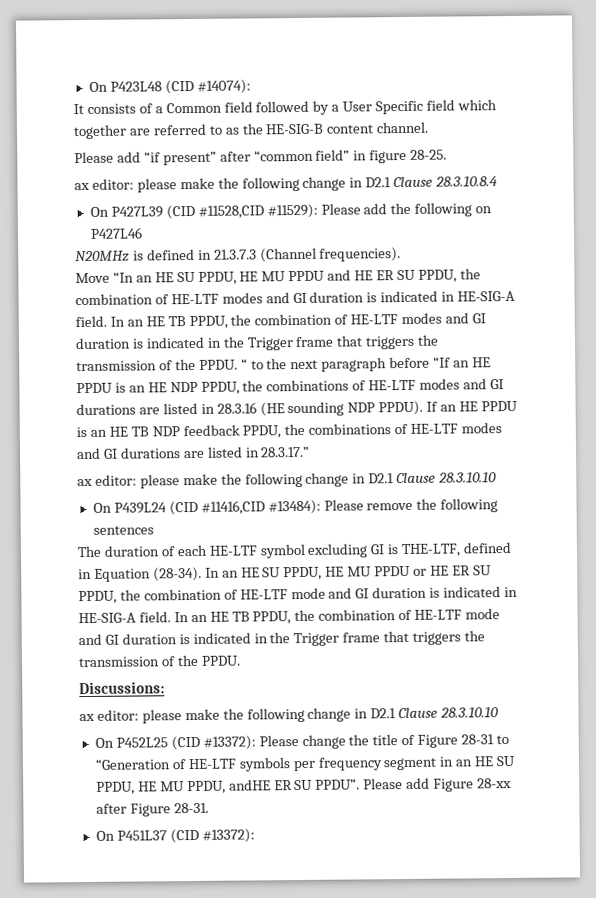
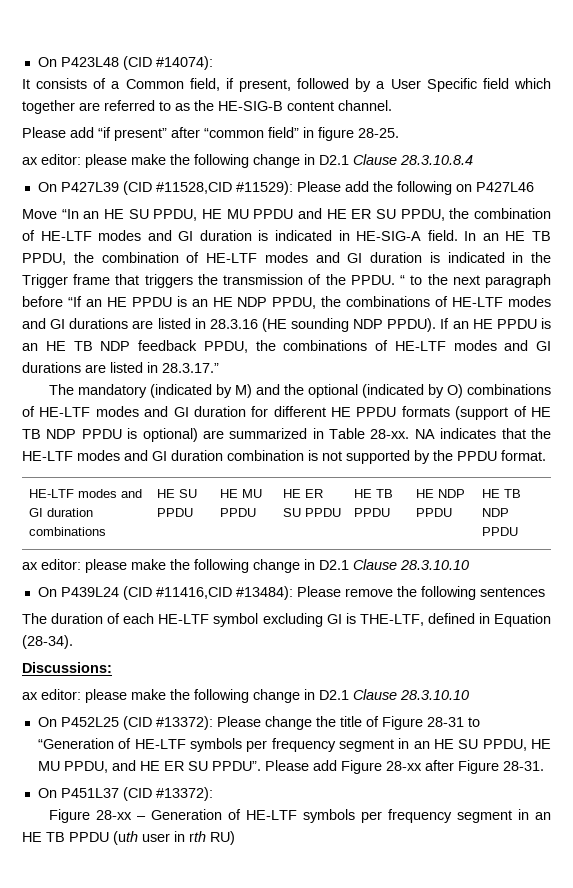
- It consists of a Common field followed by a User Specific field which together are referred to as the HE-SIG-B content channel.
+ It consists of a Common field, if present, followed by a User Specific field which together are referred to as the HE-SIG-B content channel.
- N20MHz is defined in 21.3.7.3 (Channel frequencies).
+ The mandatory (indicated by M) and the optional (indicated by O) combinations of HE-LTF modes and GI duration for different HE PPDU formats (support of HE TB NDP PPDU is optional) are summarized in Table 28-xx. NA indicates that the HE-LTF modes and GI duration combination is not supported by the PPDU format.
+ HE-LTF modes and GI duration combinations | HE SU PPDU | HE MU PPDU | HE ER SU PPDU | HE TB PPDU | HE NDP PPDU | HE TB NDP PPDU
- In an HE SU PPDU, HE MU PPDU or HE ER SU PPDU, the combination of HE-LTF mode and GI duration is indicated in HE-SIG-A field. In an HE TB PPDU, the combination of HE-LTF mode and GI duration is indicated in the Trigger frame that triggers the transmission of the PPDU.
- On P452L25 (CID #13372): Please change the title of Figure 28-31 to “Generation of HE-LTF symbols per frequency segment in an HE SU PPDU, HE MU PPDU, andHE ER SU PPDU”.
+ On P452L25 (CID #13372): Please change the title of Figure 28-31 to “Generation of HE-LTF symbols per frequency segment in an HE SU PPDU, HE MU PPDU, and HE ER SU PPDU”.
+ Figure 28-xx – Generation of HE-LTF symbols per frequency segment in an HE TB PPDU (uth user in rth RU)

